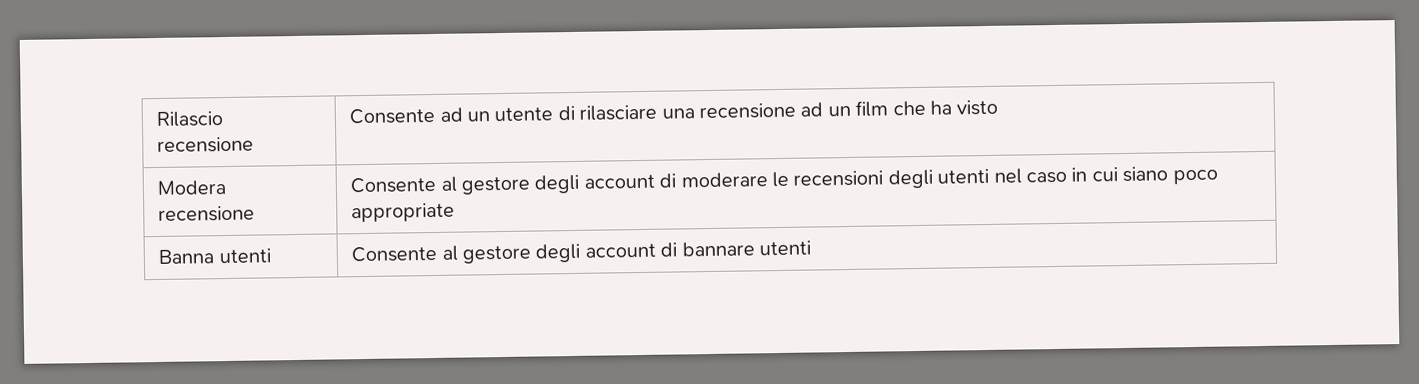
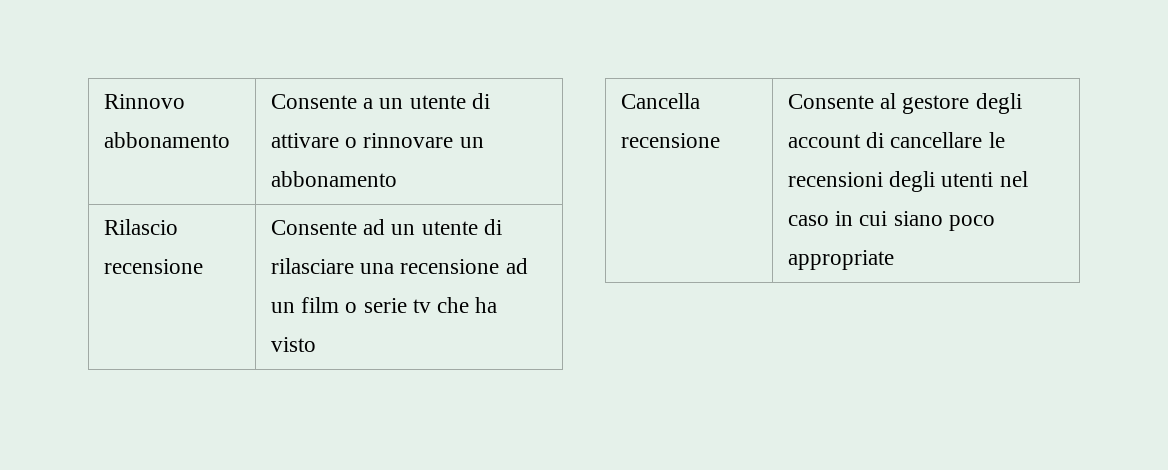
+ Rinnovo abbonamento | Consente a un utente di attivare o rinnovare un abbonamento
- Rilascio recensione | Consente ad un utente di rilasciare una recensione ad un film che ha visto
+ Rilascio recensione | Consente ad un utente di rilasciare una recensione ad un film o serie tv che ha visto
- Modera recensione | Consente al gestore degli account di moderare le recensioni degli utenti nel caso in cui siano poco appropriate
+ Cancella recensione | Consente al gestore degli account di cancellare le recensioni degli utenti nel caso in cui siano poco appropriate
- Banna utenti | Consente al gestore degli account di bannare utenti

